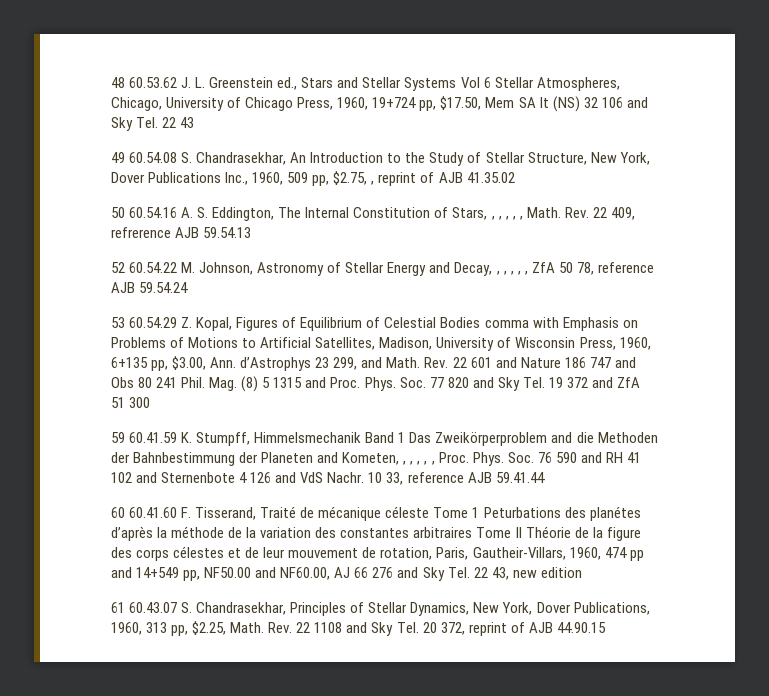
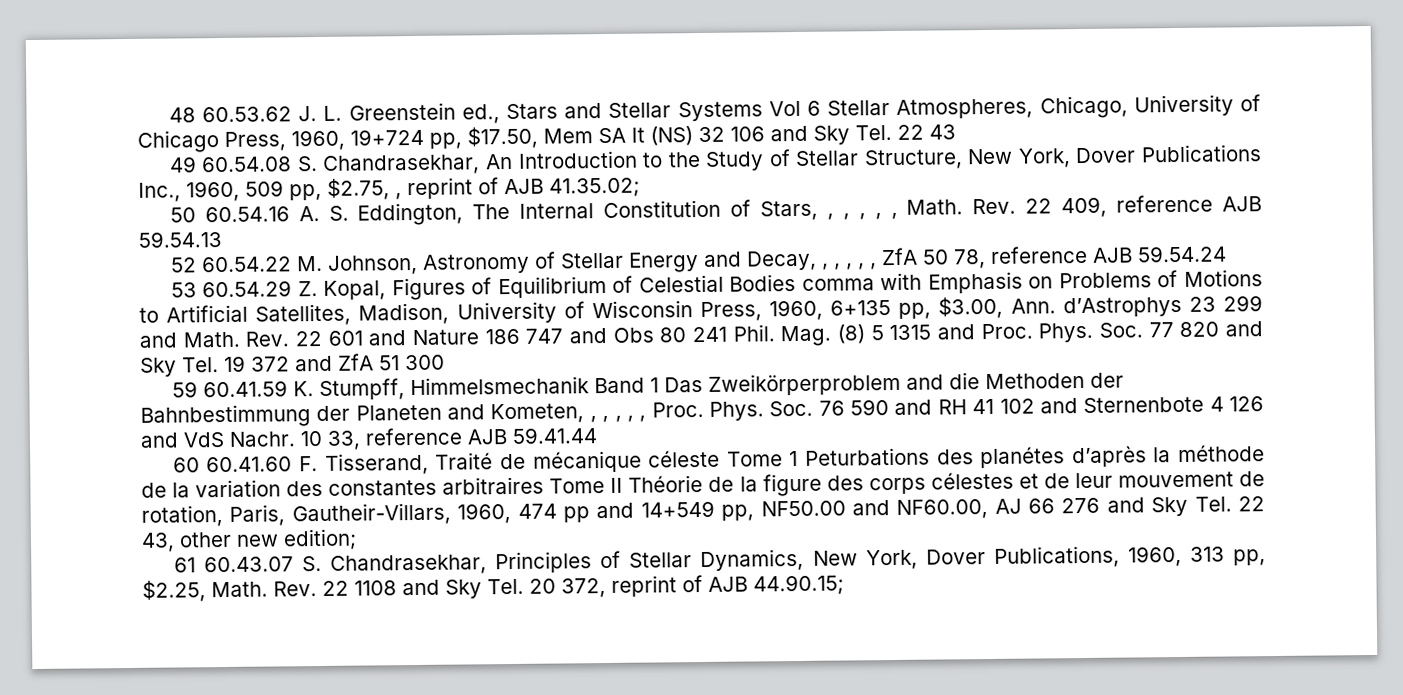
- 49 60.54.08 S. Chandrasekhar, An Introduction to the Study of Stellar Structure, New York, Dover Publications Inc., 1960, 509 pp, $2.75, , reprint of AJB 41.35.02
+ 49 60.54.08 S. Chandrasekhar, An Introduction to the Study of Stellar Structure, New York, Dover Publications Inc., 1960, 509 pp, $2.75, , reprint of AJB 41.35.02;
- Rev. 22 409, refrerence AJB 59.54.13
+ Rev. 22 409, reference AJB 59.54.13
- 53 60.54.29 Z. Kopal, Figures of Equilibrium of Celestial Bodies comma with Emphasis on Problems of Motions to Artificial Satellites, Madison, University of Wisconsin Press, 1960, 6+135 pp, $3.00, Ann. d’Astrophys 23 299, and Math.
+ 53 60.54.29 Z. Kopal, Figures of Equilibrium of Celestial Bodies comma with Emphasis on Problems of Motions to Artificial Satellites, Madison, University of Wisconsin Press, 1960, 6+135 pp, $3.00, Ann. d’Astrophys 23 299 and Math.
- 60 60.41.60 F. Tisserand, Traité de mécanique céleste Tome 1 Peturbations des planétes d’après la méthode de la variation des constantes arbitraires Tome II Théorie de la figure des corps célestes et de leur mouvement de rotation, Paris, Gautheir-Villars, 1960, 474 pp and 14+549 pp, NF50.00 and NF60.00, AJ 66 276 and Sky Tel. 22 43, new edition
+ 60 60.41.60 F. Tisserand, Traité de mécanique céleste Tome 1 Peturbations des planétes d’après la méthode de la variation des constantes arbitraires Tome II Théorie de la figure des corps célestes et de leur mouvement de rotation, Paris, Gautheir-Villars, 1960, 474 pp and 14+549 pp, NF50.00 and NF60.00, AJ 66 276 and Sky Tel. 22 43, other new edition;
- Rev. 22 1108 and Sky Tel. 20 372, reprint of AJB 44.90.15
+ Rev. 22 1108 and Sky Tel. 20 372, reprint of AJB 44.90.15;

